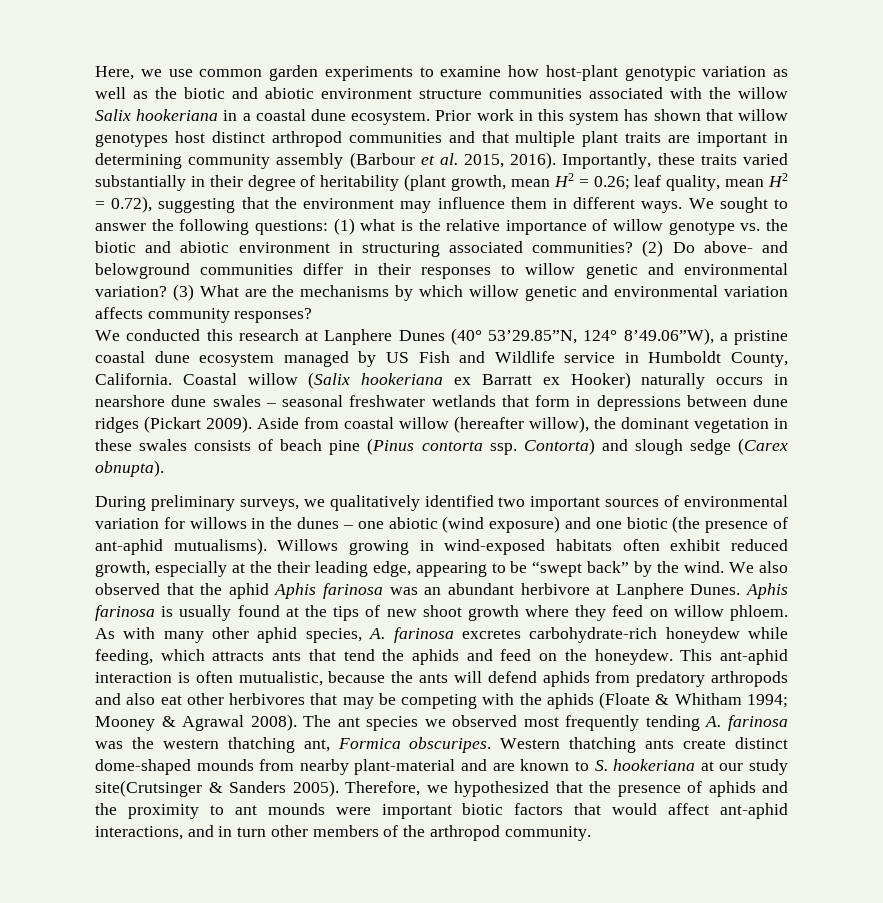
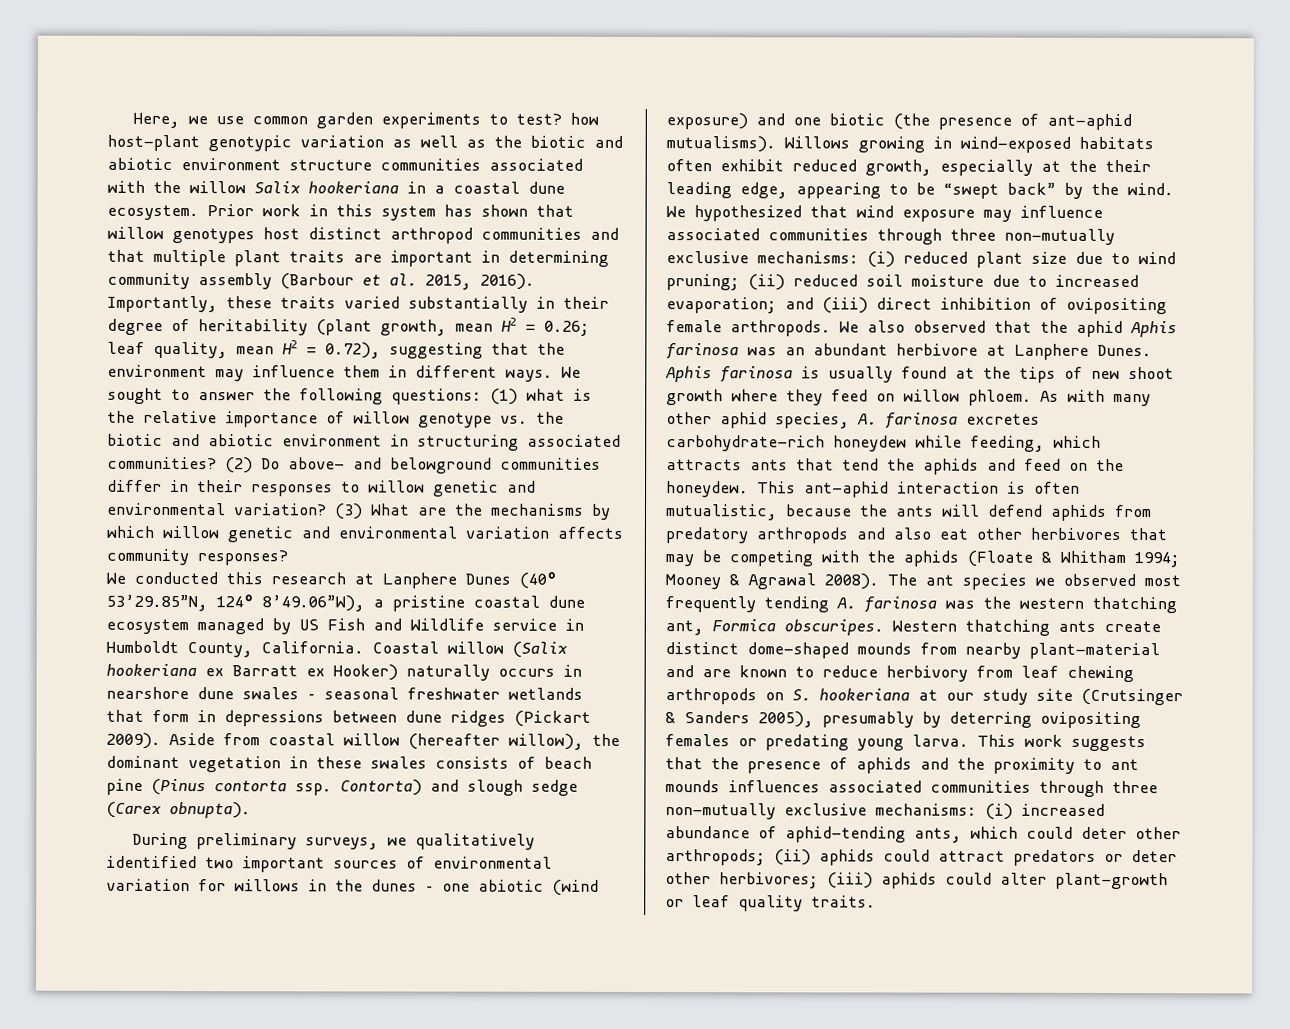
- Here, we use common garden experiments to examine how host-plant genotypic variation as well as the biotic and abiotic environment structure communities associated with the willow Salix hookeriana in a coastal dune ecosystem.
+ Here, we use common garden experiments to test? how host-plant genotypic variation as well as the biotic and abiotic environment structure communities associated with the willow Salix hookeriana in a coastal dune ecosystem.
- We also observed that the aphid Aphis farinosa was an abundant herbivore at Lanphere Dunes.
+ We hypothesized that wind exposure may influence associated communities through three non-mutually exclusive mechanisms: (i) reduced plant size due to wind pruning; (ii) reduced soil moisture due to increased evaporation; and (iii) direct inhibition of ovipositing female arthropods. We also observed that the aphid Aphis farinosa was an abundant herbivore at Lanphere Dunes.
- Western thatching ants create distinct dome-shaped mounds from nearby plant-material and are known to S. hookeriana at our study site(Crutsinger & Sanders 2005). Therefore, we hypothesized that the presence of aphids and the proximity to ant mounds were important biotic factors that would affect ant-aphid interactions, and in turn other members of the arthropod community.
+ Western thatching ants create distinct dome-shaped mounds from nearby plant-material and are known to reduce herbivory from leaf chewing arthropods on S. hookeriana at our study site (Crutsinger & Sanders 2005), presumably by deterring ovipositing females or predating young larva. This work suggests that the presence of aphids and the proximity to ant mounds influences associated communities through three non-mutually exclusive mechanisms: (i) increased abundance of aphid-tending ants, which could deter other arthropods; (ii) aphids could attract predators or deter other herbivores; (iii) aphids could alter plant-growth or leaf quality traits.

